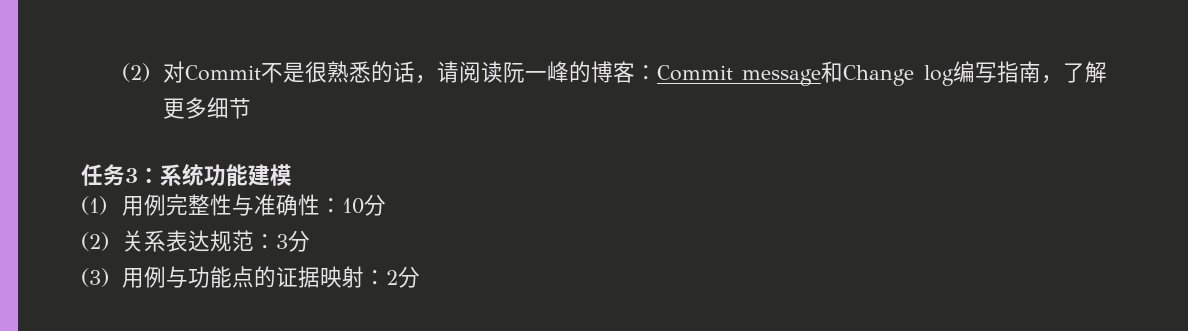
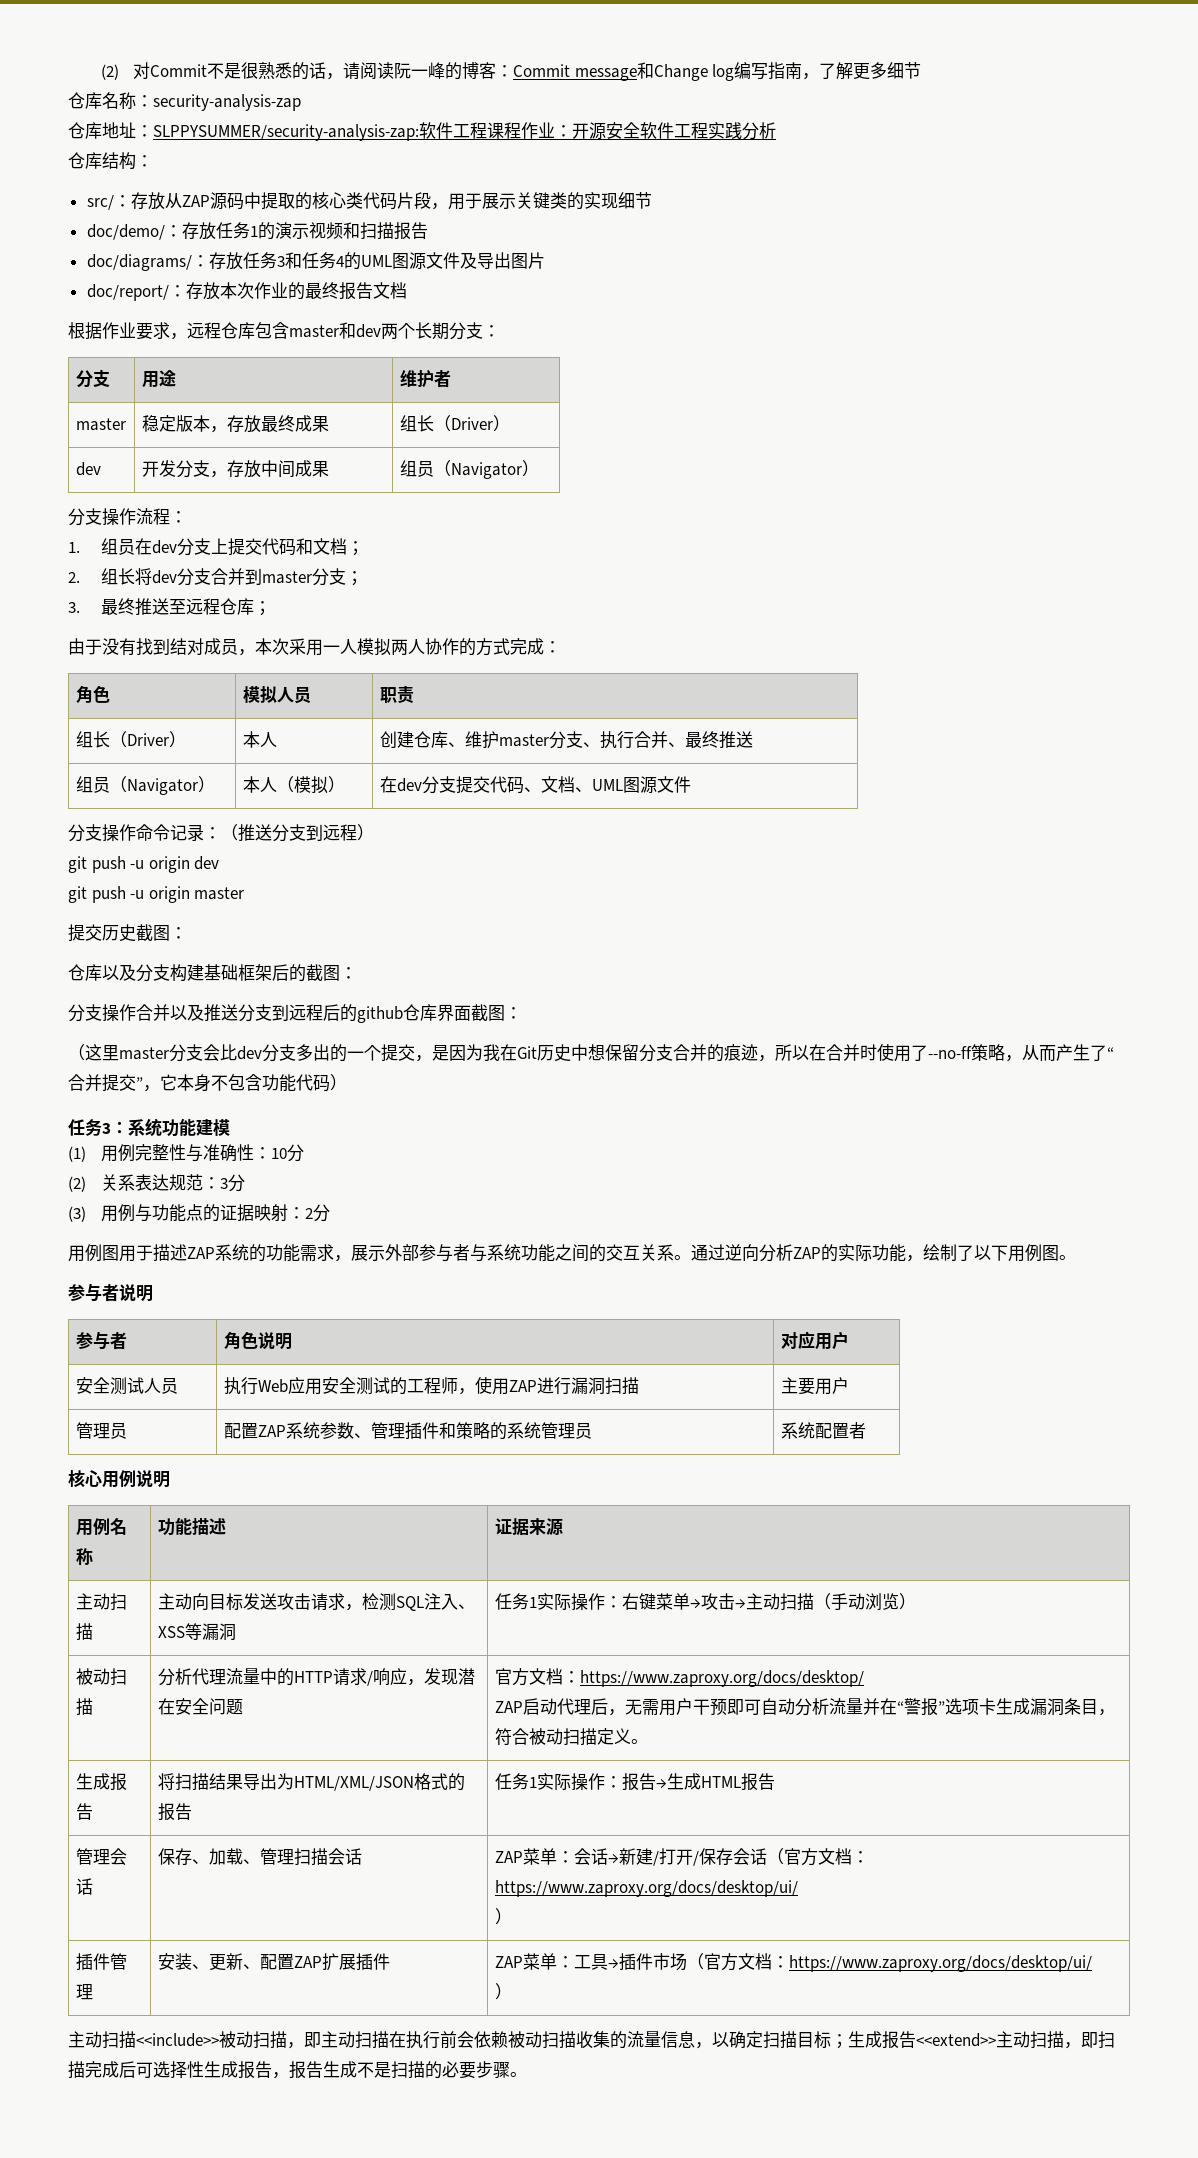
+ 仓库名称：security-analysis-zap
+ 仓库地址：SLPPYSUMMER/security-analysis-zap:软件工程课程作业：开源安全软件工程实践分析
+ 仓库结构：
+ src/：存放从ZAP源码中提取的核心类代码片段，用于展示关键类的实现细节
+ doc/demo/：存放任务1的演示视频和扫描报告
+ doc/diagrams/：存放任务3和任务4的UML图源文件及导出图片
+ doc/report/：存放本次作业的最终报告文档
+ 根据作业要求，远程仓库包含master和dev两个长期分支：
+ 分支 | 用途 | 维护者
+ master | 稳定版本，存放最终成果 | 组长（Driver）
+ dev | 开发分支，存放中间成果 | 组员（Navigator）
+ 分支操作流程：
+ 1.组员在dev分支上提交代码和文档；
+ 2.组长将dev分支合并到master分支；
+ 3.最终推送至远程仓库；
+ 由于没有找到结对成员，本次采用一人模拟两人协作的方式完成：
+ 角色 | 模拟人员 | 职责
+ 组长（Driver） | 本人 | 创建仓库、维护master分支、执行合并、最终推送
+ 组员（Navigator） | 本人（模拟） | 在dev分支提交代码、文档、UML图源文件
+ 分支操作命令记录：（推送分支到远程）
+ git push -u origin dev
+ git push -u origin master
+ 提交历史截图：
+ 仓库以及分支构建基础框架后的截图：
+ 分支操作合并以及推送分支到远程后的github仓库界面截图：
+ （这里master分支会比dev分支多出的一个提交，是因为我在Git历史中想保留分支合并的痕迹，所以在合并时使用了--no-ff策略，从而产生了“合并提交”，它本身不包含功能代码）
+ 用例图用于描述ZAP系统的功能需求，展示外部参与者与系统功能之间的交互关系。通过逆向分析ZAP的实际功能，绘制了以下用例图。
+ 参与者说明
+ 参与者 | 角色说明 | 对应用户
+ 安全测试人员 | 执行Web应用安全测试的工程师，使用ZAP进行漏洞扫描 | 主要用户
+ 管理员 | 配置ZAP系统参数、管理插件和策略的系统管理员 | 系统配置者
+ 核心用例说明
+ 用例名称 | 功能描述 | 证据来源
+ 主动扫描 | 主动向目标发送攻击请求，检测SQL注入、XSS等漏洞 | 任务1实际操作：右键菜单→攻击→主动扫描（手动浏览）
+ 被动扫描 | 分析代理流量中的HTTP请求/响应，发现潜在安全问题 | 官方文档：https://www.zaproxy.org/docs/desktop/
+ ZAP启动代理后，无需用户干预即可自动分析流量并在“警报”选项卡生成漏洞条目，符合被动扫描定义。
+ 生成报告 | 将扫描结果导出为HTML/XML/JSON格式的报告 | 任务1实际操作：报告→生成HTML报告
+ 管理会话 | 保存、加载、管理扫描会话 | ZAP菜单：会话→新建/打开/保存会话（官方文档：https://www.zaproxy.org/docs/desktop/ui/
+ ）
+ 插件管理 | 安装、更新、配置ZAP扩展插件 | ZAP菜单：工具→插件市场（官方文档：https://www.zaproxy.org/docs/desktop/ui/
+ ）
+ 主动扫描<<include>>被动扫描，即主动扫描在执行前会依赖被动扫描收集的流量信息，以确定扫描目标；生成报告<<extend>>主动扫描，即扫描完成后可选择性生成报告，报告生成不是扫描的必要步骤。

